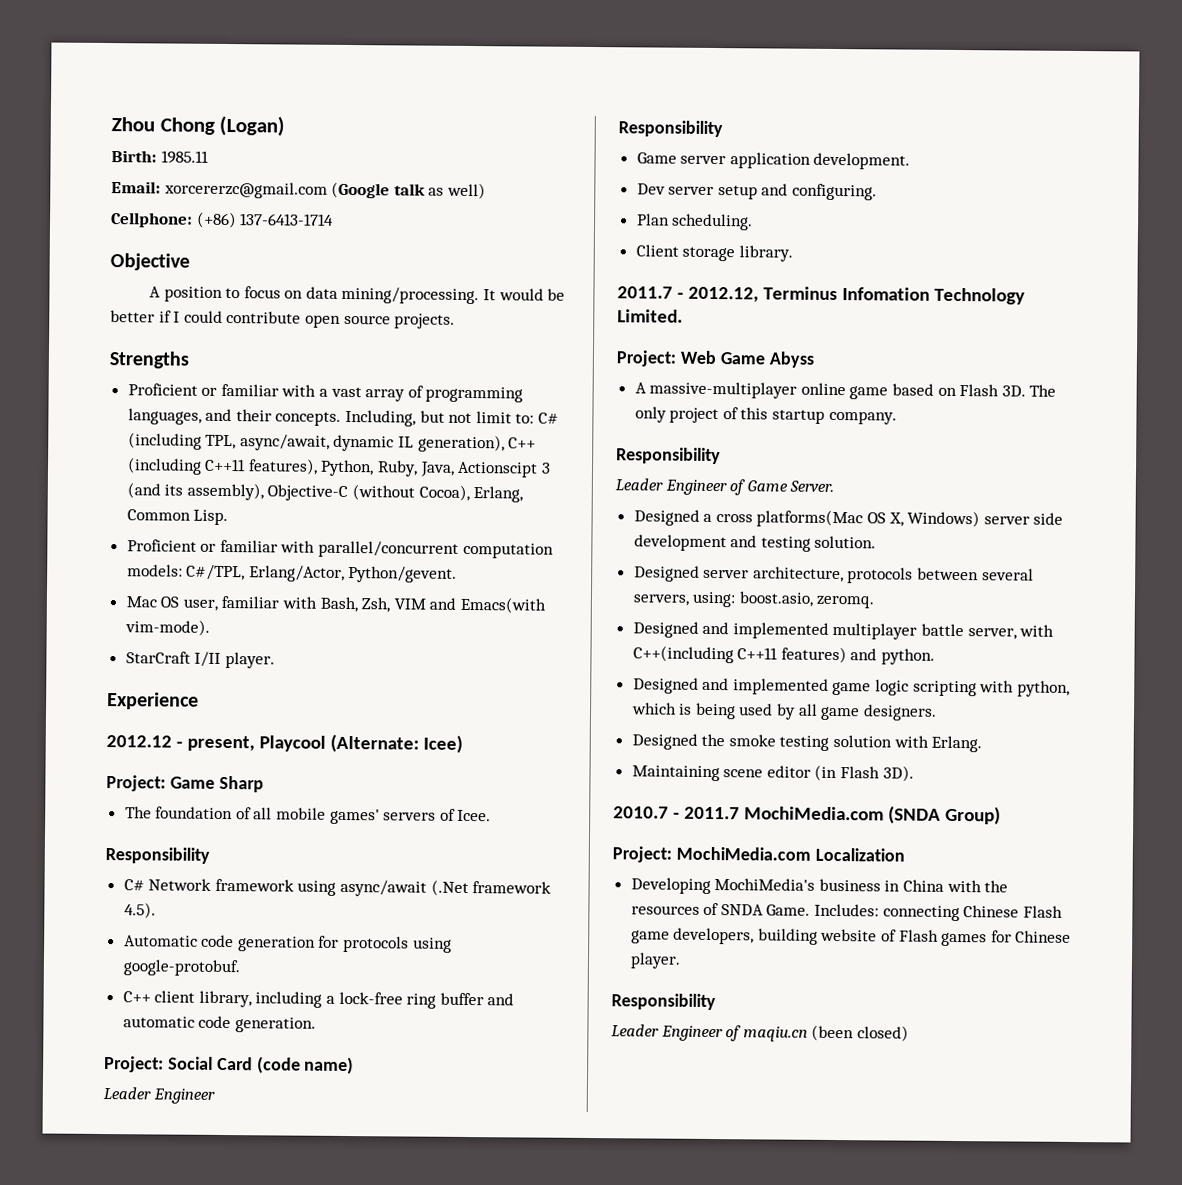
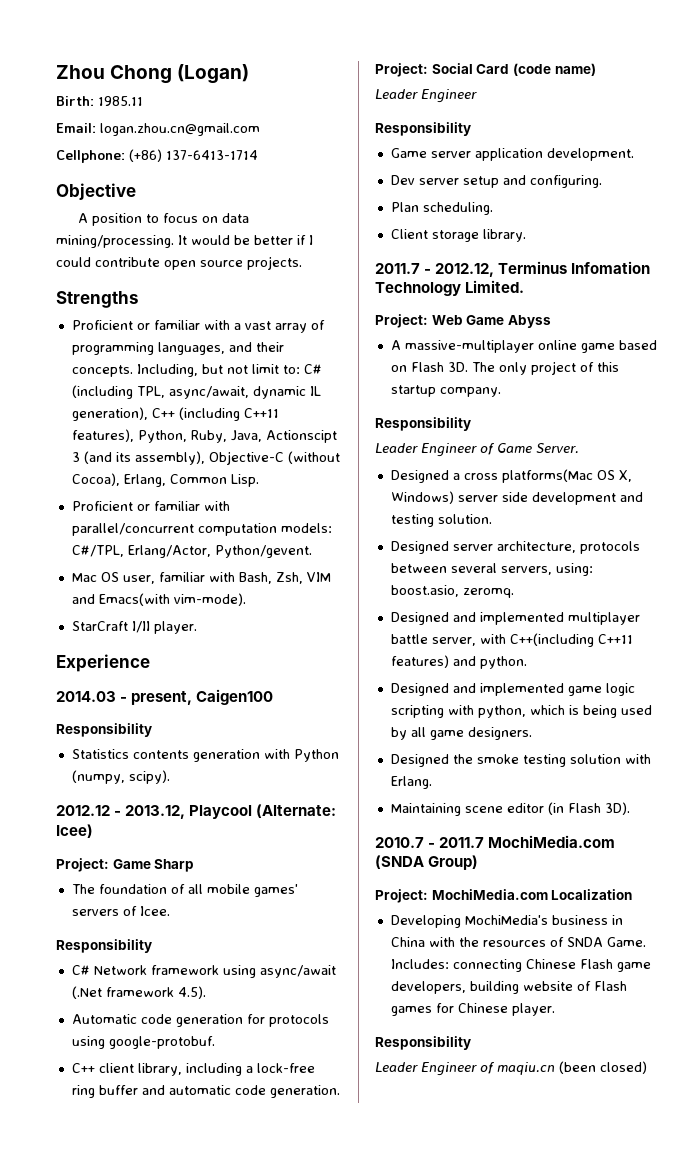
- Email: xorcererzc@gmail.com (Google talk as well)
+ Email: logan.zhou.cn@gmail.com
+ 2014.03 - present, Caigen100
+ Responsibility
+ Statistics contents generation with Python (numpy, scipy).
- 2012.12 - present, Playcool (Alternate: Icee)
+ 2012.12 - 2013.12, Playcool (Alternate: Icee)

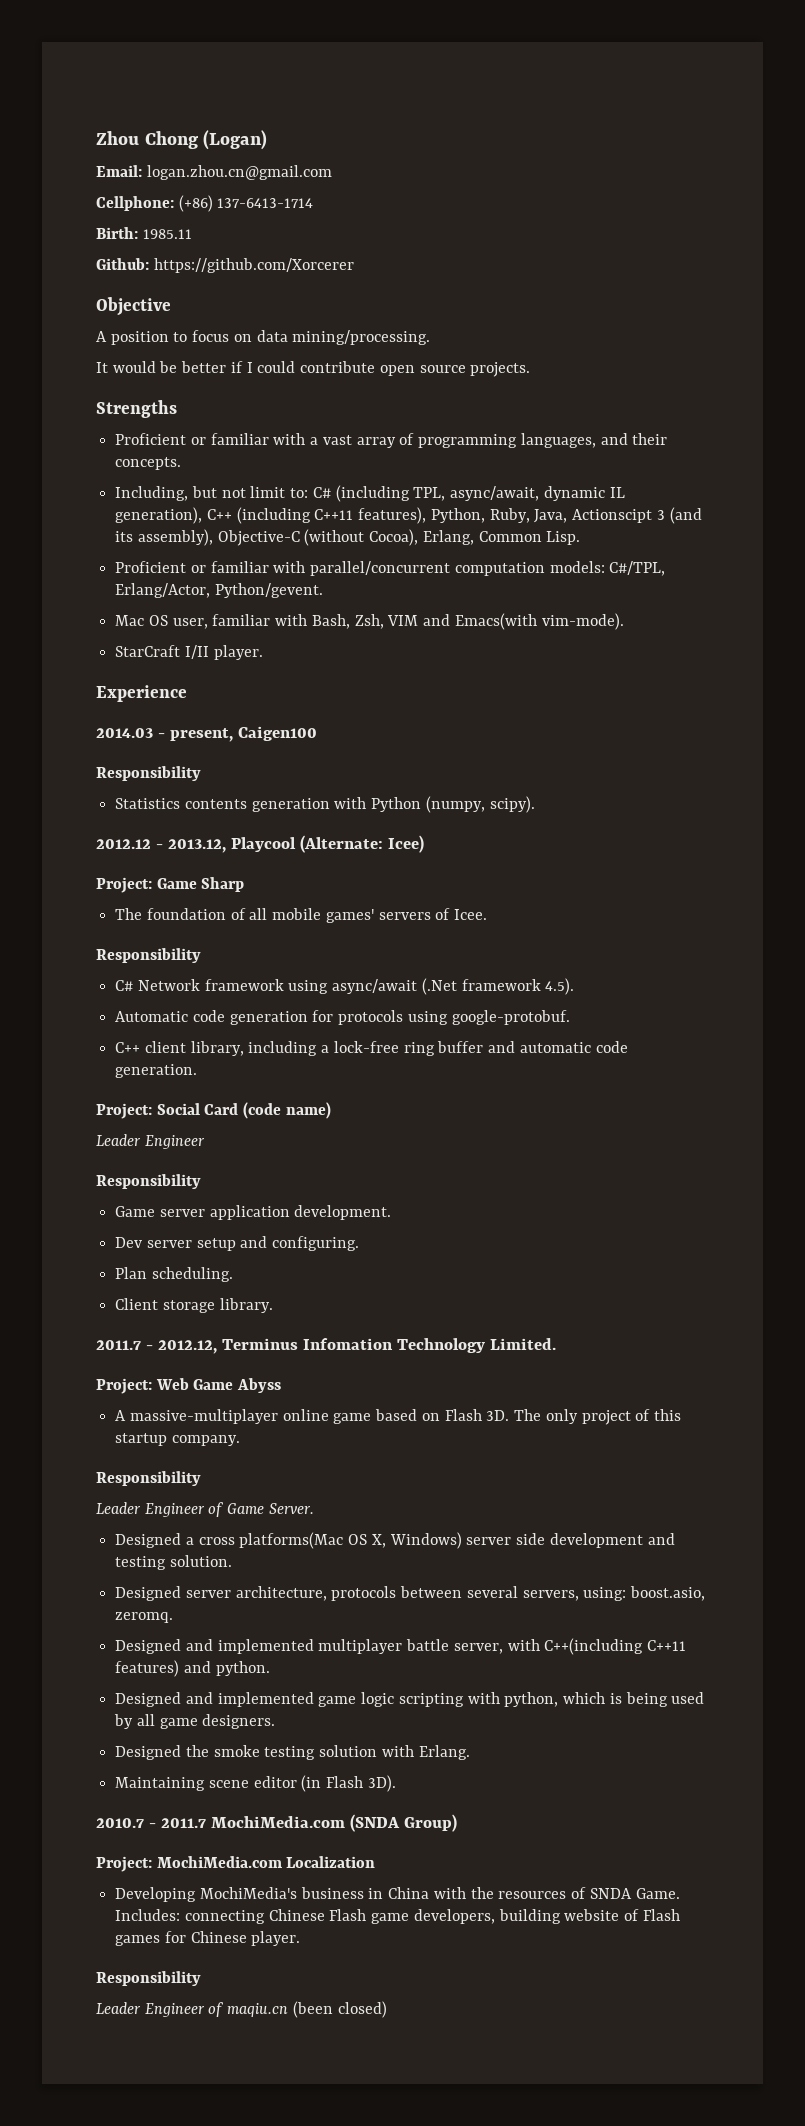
- Birth: 1985.11
+ Birth: 1985.11
+ Github: https://github.com/Xorcerer
- A position to focus on data mining/processing. It would be better if I could contribute open source projects.
+ A position to focus on data mining/processing.
+ It would be better if I could contribute open source projects.
- Proficient or familiar with a vast array of programming languages, and their concepts. Including, but not limit to: C# (including TPL, async/await, dynamic IL generation), C++ (including C++11 features), Python, Ruby, Java, Actionscipt 3 (and its assembly), Objective-C (without Cocoa), Erlang, Common Lisp.
+ Proficient or familiar with a vast array of programming languages, and their concepts.
+ Including, but not limit to: C# (including TPL, async/await, dynamic IL generation), C++ (including C++11 features), Python, Ruby, Java, Actionscipt 3 (and its assembly), Objective-C (without Cocoa), Erlang, Common Lisp.

